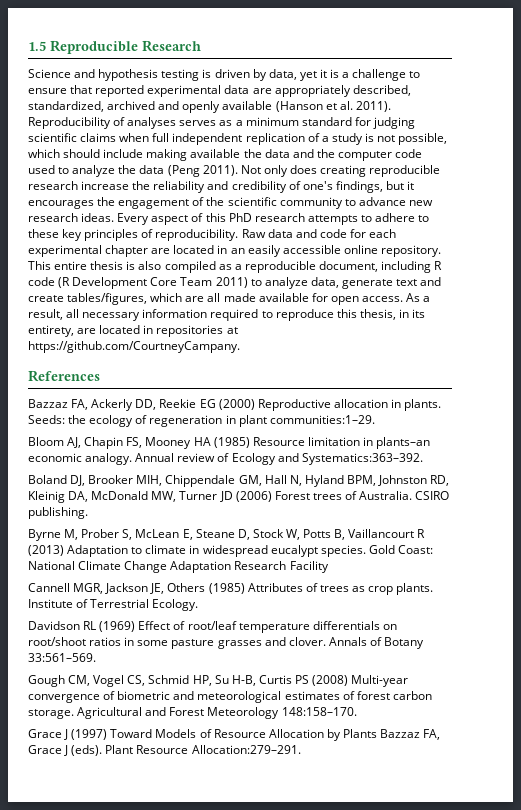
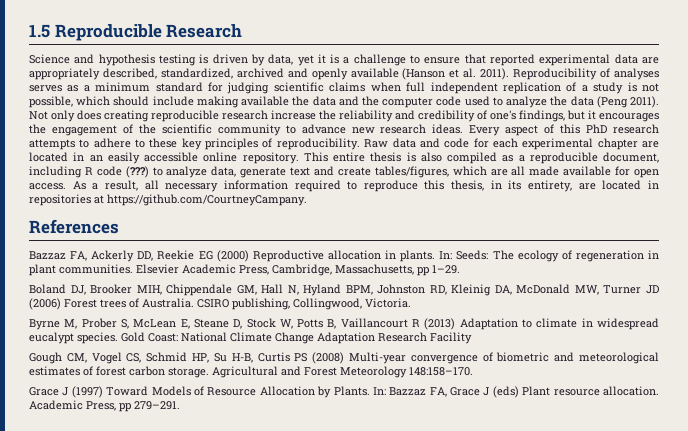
- This entire thesis is also compiled as a reproducible document, including R code (R Development Core Team 2011) to analyze data, generate text and create tables/figures, which are all made available for open access.
+ This entire thesis is also compiled as a reproducible document, including R code (???) to analyze data, generate text and create tables/figures, which are all made available for open access.
- Seeds: the ecology of regeneration in plant communities:1–29.
- Bloom AJ, Chapin FS, Mooney HA (1985) Resource limitation in plants–an economic analogy. Annual review of Ecology and Systematics:363–392.
+ In: Seeds: The ecology of regeneration in plant communities. Elsevier Academic Press, Cambridge, Massachusetts, pp 1–29.
- CSIRO publishing.
+ CSIRO publishing, Collingwood, Victoria.
- Cannell MGR, Jackson JE, Others (1985) Attributes of trees as crop plants. Institute of Terrestrial Ecology.
- Davidson RL (1969) Effect of root/leaf temperature differentials on root/shoot ratios in some pasture grasses and clover. Annals of Botany 33:561–569.
- Grace J (1997) Toward Models of Resource Allocation by Plants Bazzaz FA, Grace J (eds). Plant Resource Allocation:279–291.
+ Grace J (1997) Toward Models of Resource Allocation by Plants. In: Bazzaz FA, Grace J (eds) Plant resource allocation. Academic Press, pp 279–291.

